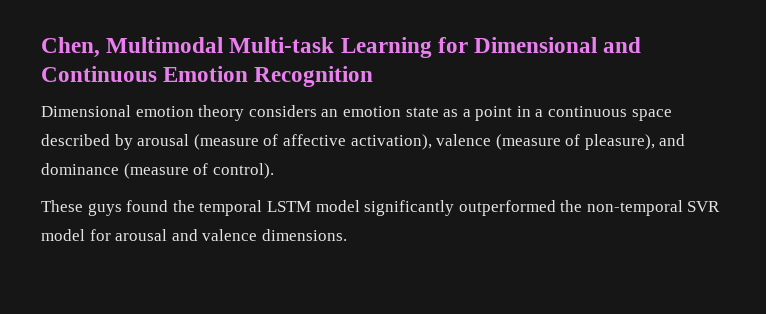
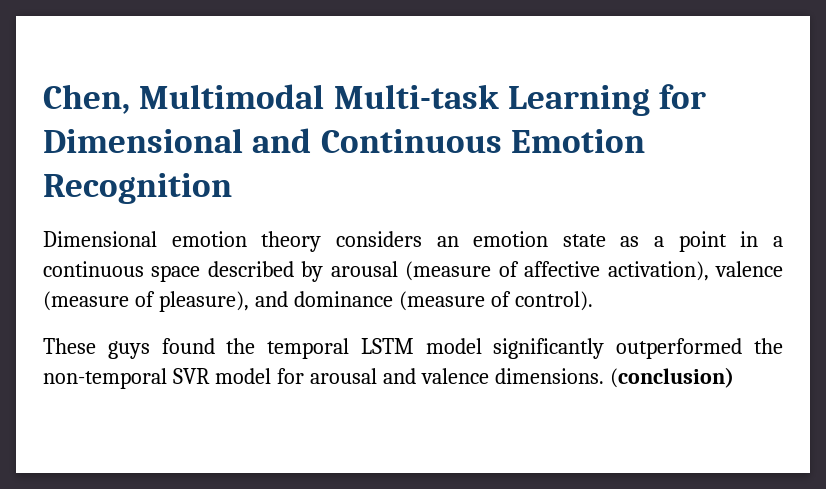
+ (conclusion)

